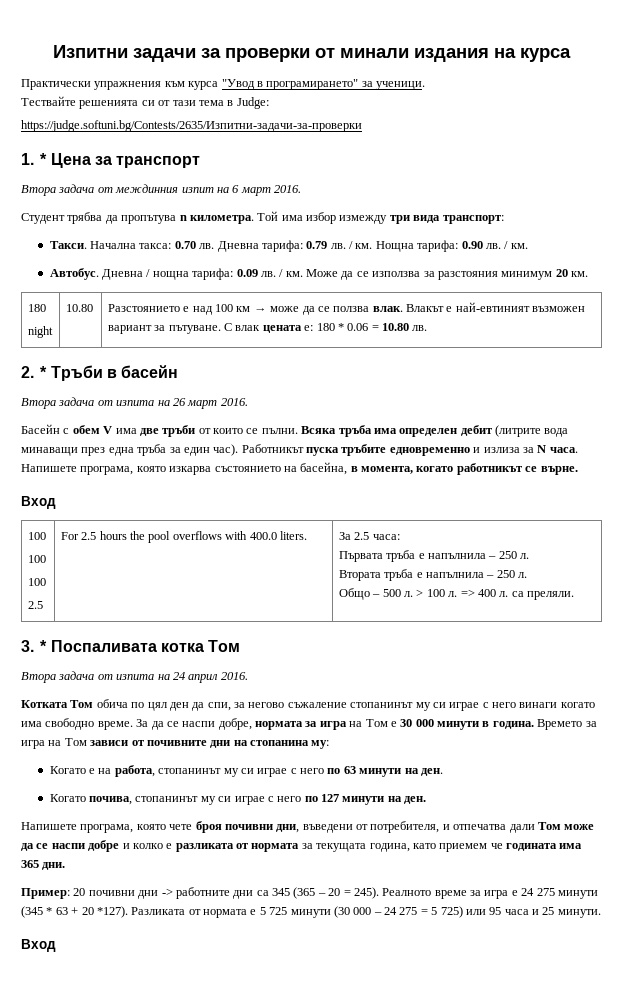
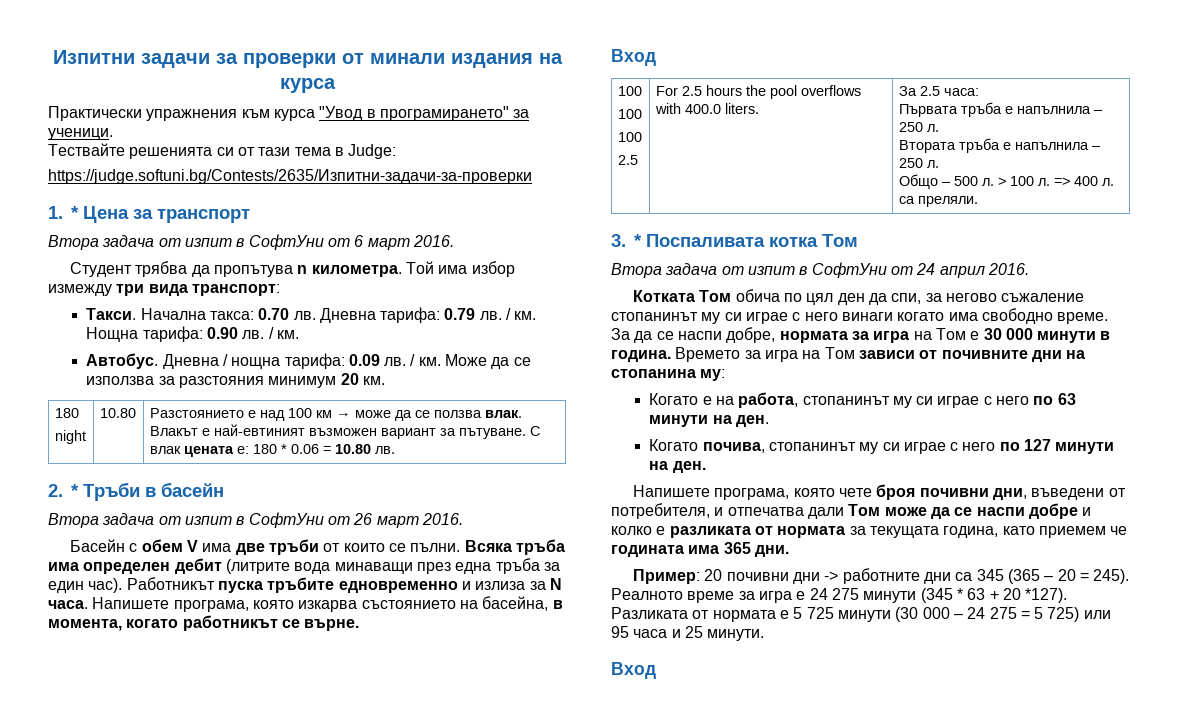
- Втора задача от междинния изпит на 6 март 2016.
+ Втора задача от изпит в СофтУни от 6 март 2016.
- Втора задача от изпита на 26 март 2016.
+ Втора задача от изпит в СофтУни от 26 март 2016.
- Втора задача от изпитa на 24 април 2016.
+ Втора задача от изпит в СофтУни от 24 април 2016.

